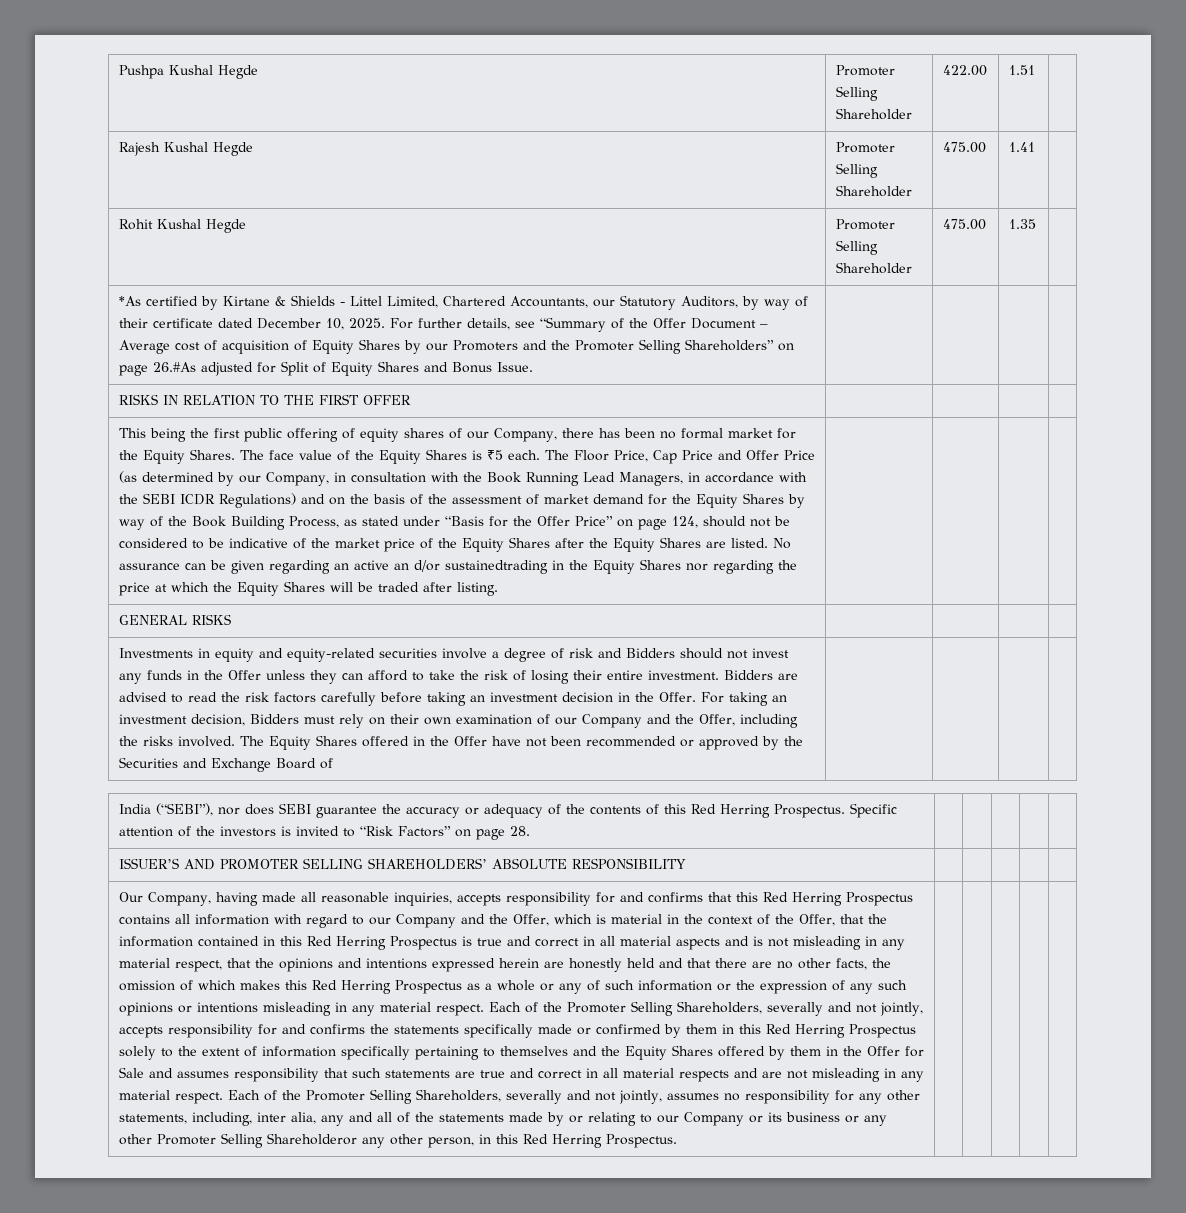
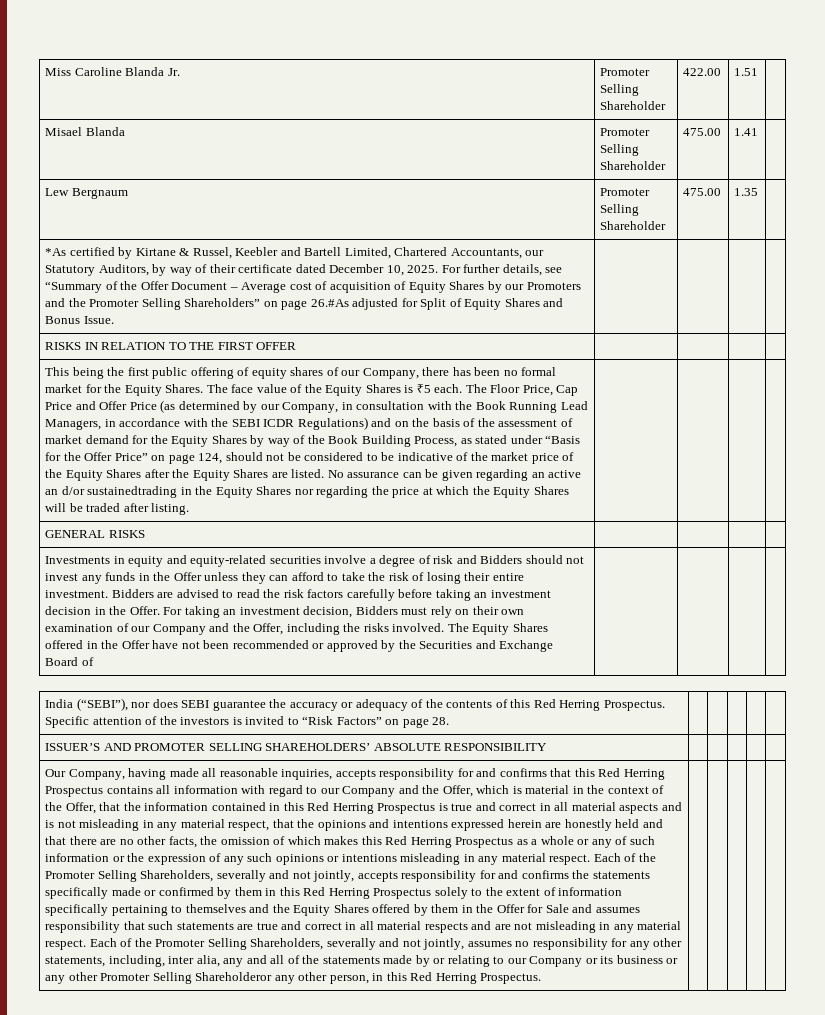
- Pushpa Kushal Hegde | Promoter Selling Shareholder | 422.00 | 1.51 |
+ Miss Caroline Blanda Jr. | Promoter Selling Shareholder | 422.00 | 1.51 |
- Rajesh Kushal Hegde | Promoter Selling Shareholder | 475.00 | 1.41 |
+ Misael Blanda | Promoter Selling Shareholder | 475.00 | 1.41 |
- Rohit Kushal Hegde | Promoter Selling Shareholder | 475.00 | 1.35 |
+ Lew Bergnaum | Promoter Selling Shareholder | 475.00 | 1.35 |
- *As certified by Kirtane & Shields - Littel Limited, Chartered Accountants, our Statutory Auditors, by way of their certificate dated December 10, 2025.
+ *As certified by Kirtane & Russel, Keebler and Bartell Limited, Chartered Accountants, our Statutory Auditors, by way of their certificate dated December 10, 2025.

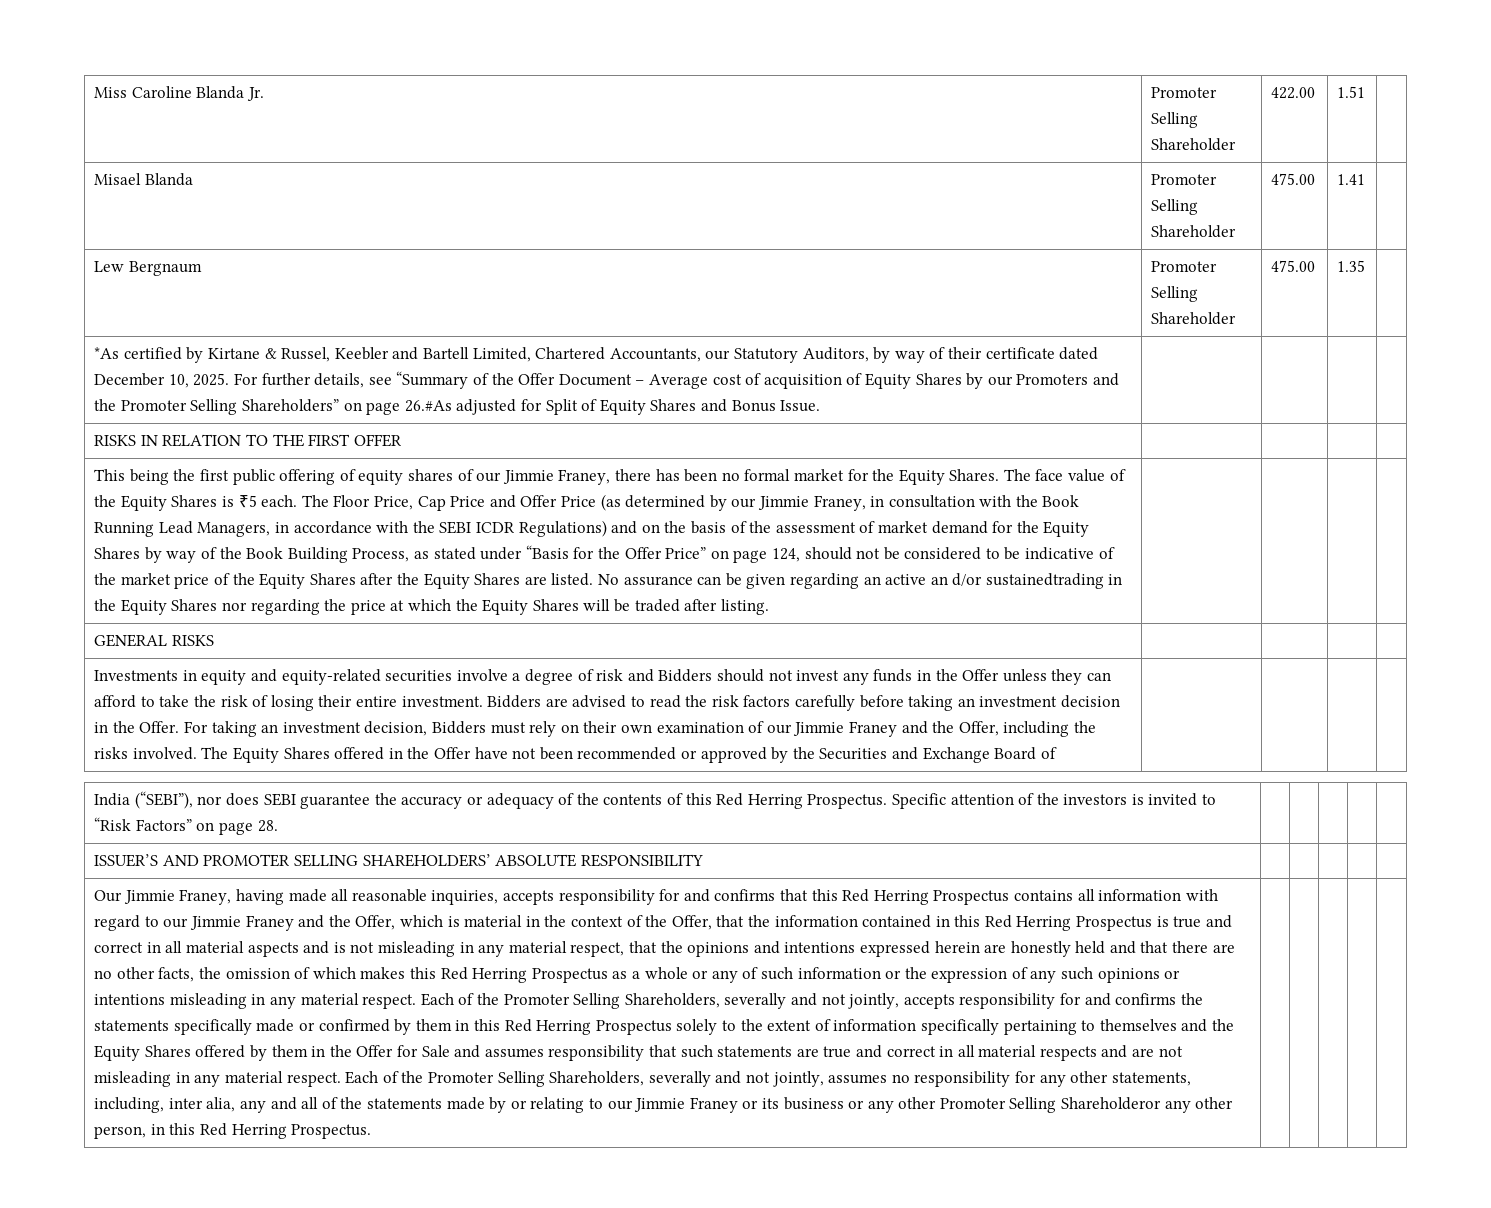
- This being the first public offering of equity shares of our Company, there has been no formal market for the Equity Shares.
+ This being the first public offering of equity shares of our Jimmie Franey, there has been no formal market for the Equity Shares.
- The Floor Price, Cap Price and Offer Price (as determined by our Company, in consultation with the Book Running Lead Managers, in accordance with the SEBI ICDR Regulations) and on the basis of the assessment of market demand for the Equity Shares by way of the Book Building Process, as stated under “Basis for the Offer Price” on page 124, should not be considered to be indicative of the market price of the Equity Shares after the Equity Shares are listed.
+ The Floor Price, Cap Price and Offer Price (as determined by our Jimmie Franey, in consultation with the Book Running Lead Managers, in accordance with the SEBI ICDR Regulations) and on the basis of the assessment of market demand for the Equity Shares by way of the Book Building Process, as stated under “Basis for the Offer Price” on page 124, should not be considered to be indicative of the market price of the Equity Shares after the Equity Shares are listed.
- For taking an investment decision, Bidders must rely on their own examination of our Company and the Offer, including the risks involved.
+ For taking an investment decision, Bidders must rely on their own examination of our Jimmie Franey and the Offer, including the risks involved.
- Our Company, having made all reasonable inquiries, accepts responsibility for and confirms that this Red Herring Prospectus contains all information with regard to our Company and the Offer, which is material in the context of the Offer, that the information contained in this Red Herring Prospectus is true and correct in all material aspects and is not misleading in any material respect, that the opinions and intentions expressed herein are honestly held and that there are no other facts, the omission of which makes this Red Herring Prospectus as a whole or any of such information or the expression of any such opinions or intentions misleading in any material respect.
+ Our Jimmie Franey, having made all reasonable inquiries, accepts responsibility for and confirms that this Red Herring Prospectus contains all information with regard to our Jimmie Franey and the Offer, which is material in the context of the Offer, that the information contained in this Red Herring Prospectus is true and correct in all material aspects and is not misleading in any material respect, that the opinions and intentions expressed herein are honestly held and that there are no other facts, the omission of which makes this Red Herring Prospectus as a whole or any of such information or the expression of any such opinions or intentions misleading in any material respect.
- Each of the Promoter Selling Shareholders, severally and not jointly, assumes no responsibility for any other statements, including, inter alia, any and all of the statements made by or relating to our Company or its business or any other Promoter Selling Shareholderor any other person, in this Red Herring Prospectus.
+ Each of the Promoter Selling Shareholders, severally and not jointly, assumes no responsibility for any other statements, including, inter alia, any and all of the statements made by or relating to our Jimmie Franey or its business or any other Promoter Selling Shareholderor any other person, in this Red Herring Prospectus.

